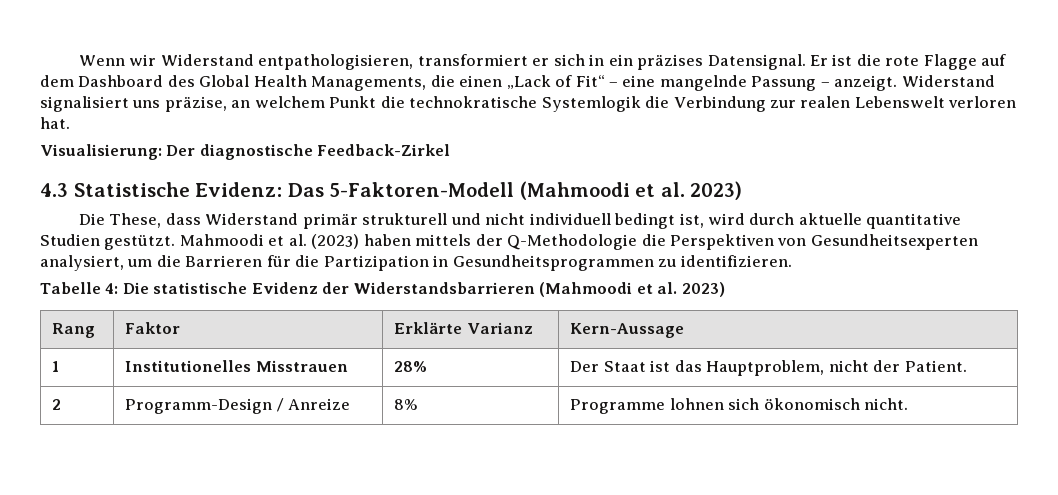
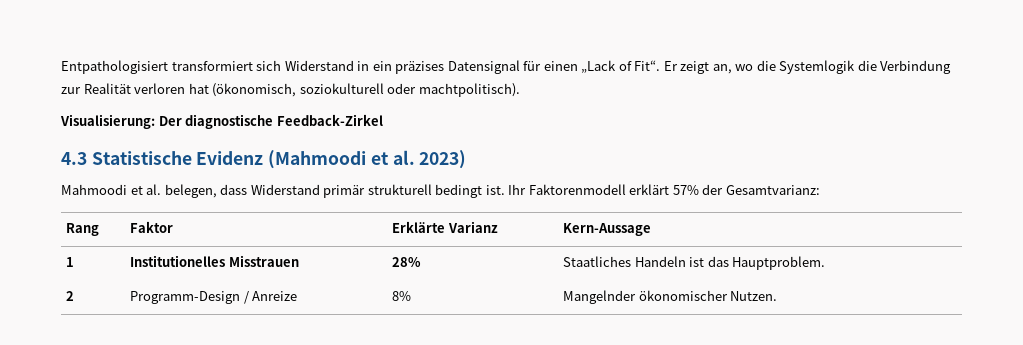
- Wenn wir Widerstand entpathologisieren, transformiert er sich in ein präzises Datensignal. Er ist die rote Flagge auf dem Dashboard des Global Health Managements, die einen „Lack of Fit“ – eine mangelnde Passung – anzeigt. Widerstand signalisiert uns präzise, an welchem Punkt die technokratische Systemlogik die Verbindung zur realen Lebenswelt verloren hat.
+ Entpathologisiert transformiert sich Widerstand in ein präzises Datensignal für einen „Lack of Fit“. Er zeigt an, wo die Systemlogik die Verbindung zur Realität verloren hat (ökonomisch, soziokulturell oder machtpolitisch).
- 4.3 Statistische Evidenz: Das 5-Faktoren-Modell (Mahmoodi et al. 2023)
- Die These, dass Widerstand primär strukturell und nicht individuell bedingt ist, wird durch aktuelle quantitative Studien gestützt. Mahmoodi et al. (2023) haben mittels der Q-Methodologie die Perspektiven von Gesundheitsexperten analysiert, um die Barrieren für die Partizipation in Gesundheitsprogrammen zu identifizieren.
- Tabelle 4: Die statistische Evidenz der Widerstandsbarrieren (Mahmoodi et al. 2023)
+ 4.3 Statistische Evidenz (Mahmoodi et al. 2023)
+ Mahmoodi et al. belegen, dass Widerstand primär strukturell bedingt ist. Ihr Faktorenmodell erklärt 57% der Gesamtvarianz:
- 1 | Institutionelles Misstrauen | 28% | Der Staat ist das Hauptproblem, nicht der Patient.
+ 1 | Institutionelles Misstrauen | 28% | Staatliches Handeln ist das Hauptproblem.
- 2 | Programm-Design / Anreize | 8% | Programme lohnen sich ökonomisch nicht.
+ 2 | Programm-Design / Anreize | 8% | Mangelnder ökonomischer Nutzen.

